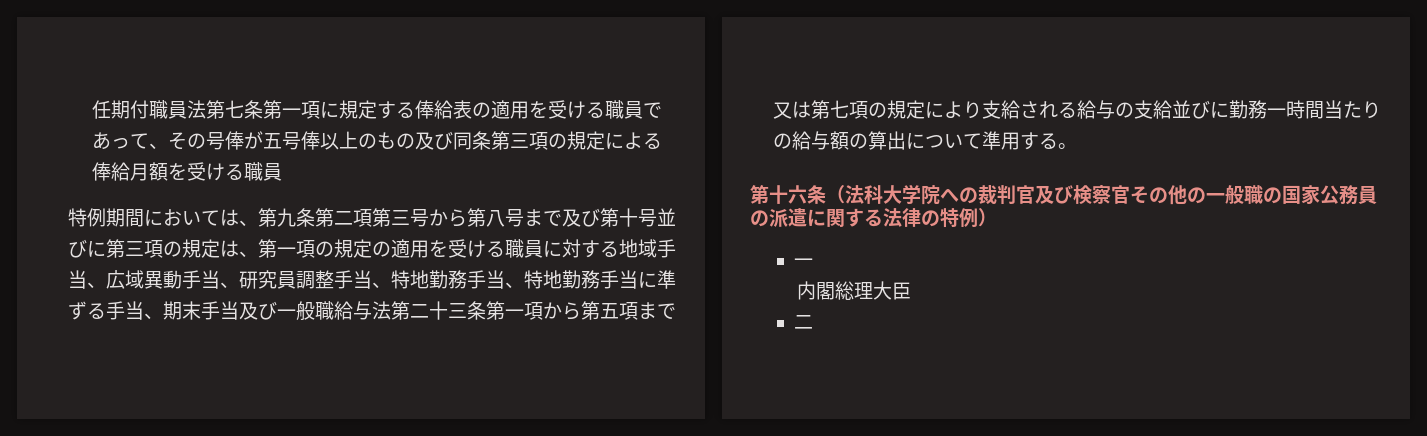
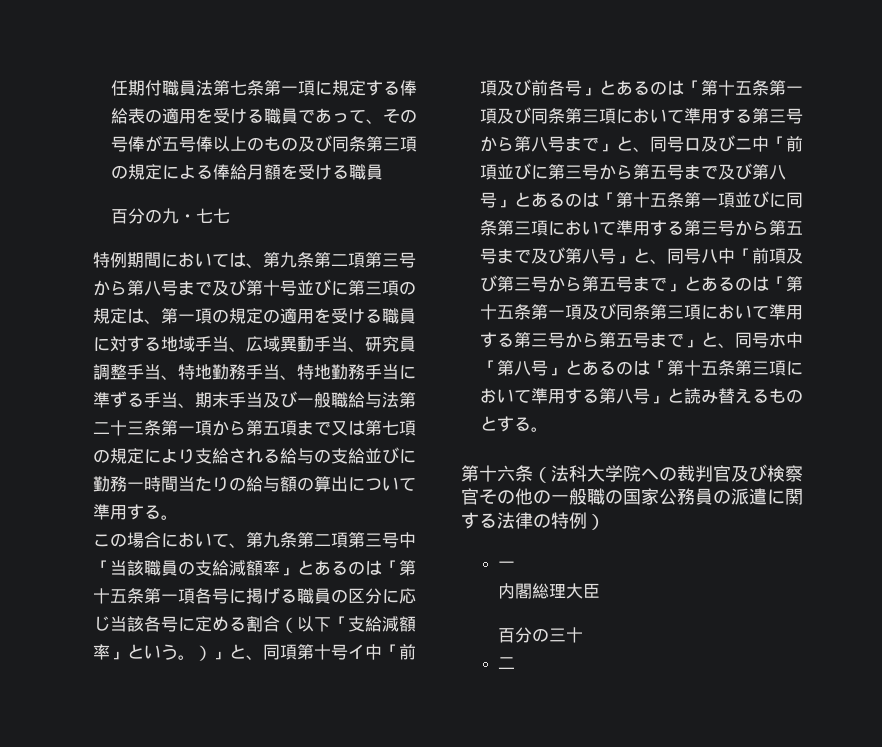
+ 百分の九・七七
+ この場合において、第九条第二項第三号中「当該職員の支給減額率」とあるのは「第十五条第一項各号に掲げる職員の区分に応じ当該各号に定める割合（以下「支給減額率」という。）」と、同項第十号イ中「前項及び前各号」とあるのは「第十五条第一項及び同条第三項において準用する第三号から第八号まで」と、同号ロ及びニ中「前項並びに第三号から第五号まで及び第八号」とあるのは「第十五条第一項並びに同条第三項において準用する第三号から第五号まで及び第八号」と、同号ハ中「前項及び第三号から第五号まで」とあるのは「第十五条第一項及び同条第三項において準用する第三号から第五号まで」と、同号ホ中「第八号」とあるのは「第十五条第三項において準用する第八号」と読み替えるものとする。
+ 百分の三十

